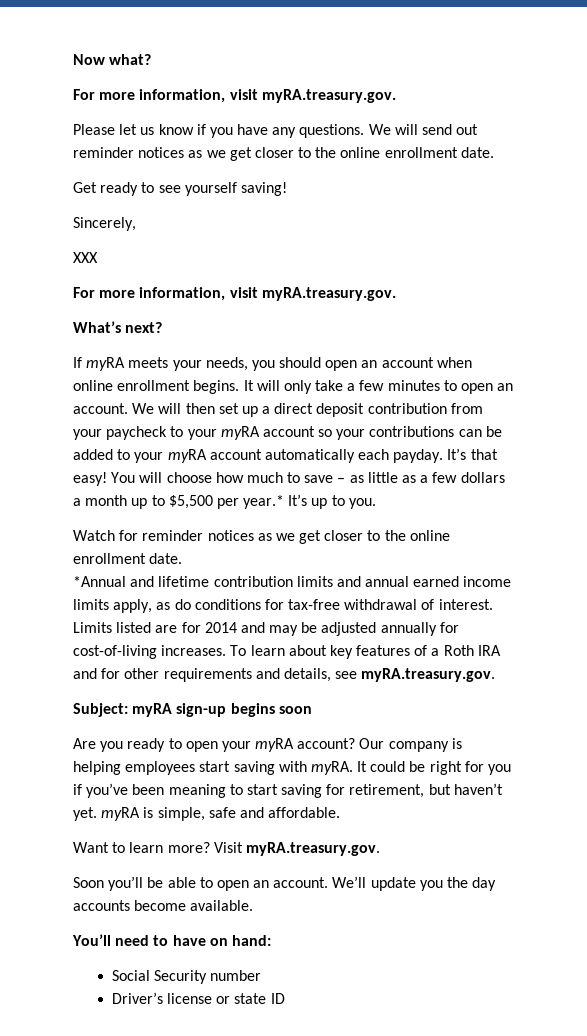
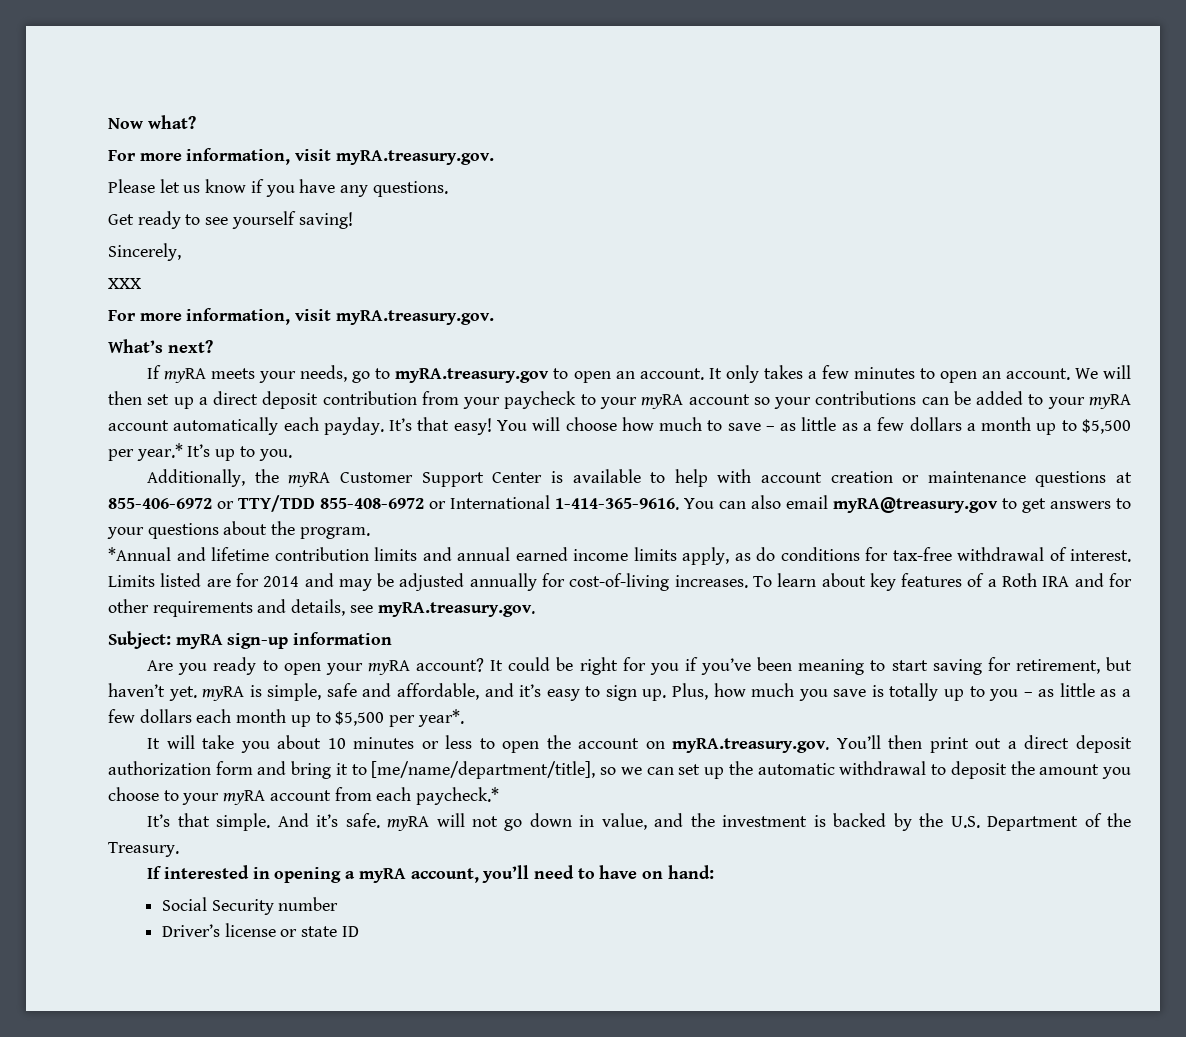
- We will send out reminder notices as we get closer to the online enrollment date.
- If myRA meets your needs, you should open an account when online enrollment begins. It will only take a few minutes to open an account.
+ If myRA meets your needs, go to myRA.treasury.gov to open an account. It only takes a few minutes to open an account.
- Watch for reminder notices as we get closer to the online enrollment date.
+ Additionally, the myRA Customer Support Center is available to help with account creation or maintenance questions at 855-406-6972 or TTY/TDD 855-408-6972 or International 1-414-365-9616. You can also email myRA@treasury.gov to get answers to your questions about the program.
- Subject: myRA sign-up begins soon
+ Subject: myRA sign-up information
- Our company is helping employees start saving with myRA.
- It could be right for you if you’ve been meaning to start saving for retirement, but haven’t yet. myRA is simple, safe and affordable.
- Want to learn more? Visit myRA.treasury.gov.
- Soon you’ll be able to open an account. We’ll update you the day accounts become available.
- You’ll need to have on hand:
+ It could be right for you if you’ve been meaning to start saving for retirement, but haven’t yet. myRA is simple, safe and affordable, and it’s easy to sign up. Plus, how much you save is totally up to you – as little as a few dollars each month up to $5,500 per year*.
+ It will take you about 10 minutes or less to open the account on myRA.treasury.gov. You’ll then print out a direct deposit authorization form and bring it to [me/name/department/title], so we can set up the automatic withdrawal to deposit the amount you choose to your myRA account from each paycheck.*
+ It’s that simple. And it’s safe. myRA will not go down in value, and the investment is backed by the U.S. Department of the Treasury.
+ If interested in opening a myRA account, you’ll need to have on hand:

